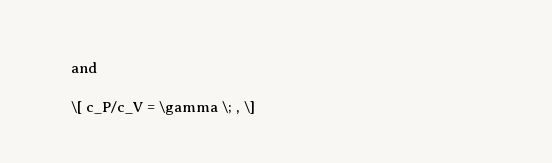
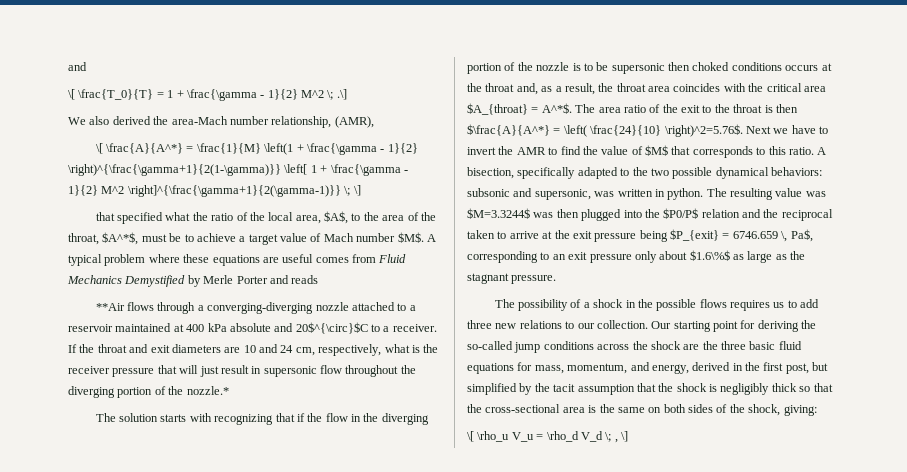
- \[ c_P/c_V = \gamma \; , \]
+ \[ \frac{T_0}{T} = 1 + \frac{\gamma - 1}{2} M^2 \; .\]
+ We also derived the area-Mach number relationship, (AMR),
+ \[ \frac{A}{A^*} = \frac{1}{M} \left(1 + \frac{\gamma - 1}{2} \right)^{\frac{\gamma+1}{2(1-\gamma)}} \left[ 1 + \frac{\gamma - 1}{2} M^2 \right]^{\frac{\gamma+1}{2(\gamma-1)}} \; \]
+ that specified what the ratio of the local area, $A$, to the area of the throat, $A^*$, must be to achieve a target value of Mach number $M$. A typical problem where these equations are useful comes from Fluid Mechanics Demystified by Merle Porter and reads
+ **Air flows through a converging-diverging nozzle attached to a reservoir maintained at 400 kPa absolute and 20$^{\circ}$C to a receiver. If the throat and exit diameters are 10 and 24 cm, respectively, what is the receiver pressure that will just result in supersonic flow throughout the diverging portion of the nozzle.*
+ The solution starts with recognizing that if the flow in the diverging portion of the nozzle is to be supersonic then choked conditions occurs at the throat and, as a result, the throat area coincides with the critical area $A_{throat} = A^*$. The area ratio of the exit to the throat is then $\frac{A}{A^*} = \left( \frac{24}{10} \right)^2=5.76$. Next we have to invert the AMR to find the value of $M$ that corresponds to this ratio. A bisection, specifically adapted to the two possible dynamical behaviors: subsonic and supersonic, was written in python. The resulting value was $M=3.3244$ was then plugged into the $P0/P$ relation and the reciprocal taken to arrive at the exit pressure being $P_{exit} = 6746.659 \, Pa$, corresponding to an exit pressure only about $1.6\%$ as large as the stagnant pressure.
+ The possibility of a shock in the possible flows requires us to add three new relations to our collection. Our starting point for deriving the so-called jump conditions across the shock are the three basic fluid equations for mass, momentum, and energy, derived in the first post, but simplified by the tacit assumption that the shock is negligibly thick so that the cross-sectional area is the same on both sides of the shock, giving:
+ \[ \rho_u V_u = \rho_d V_d \; , \]

